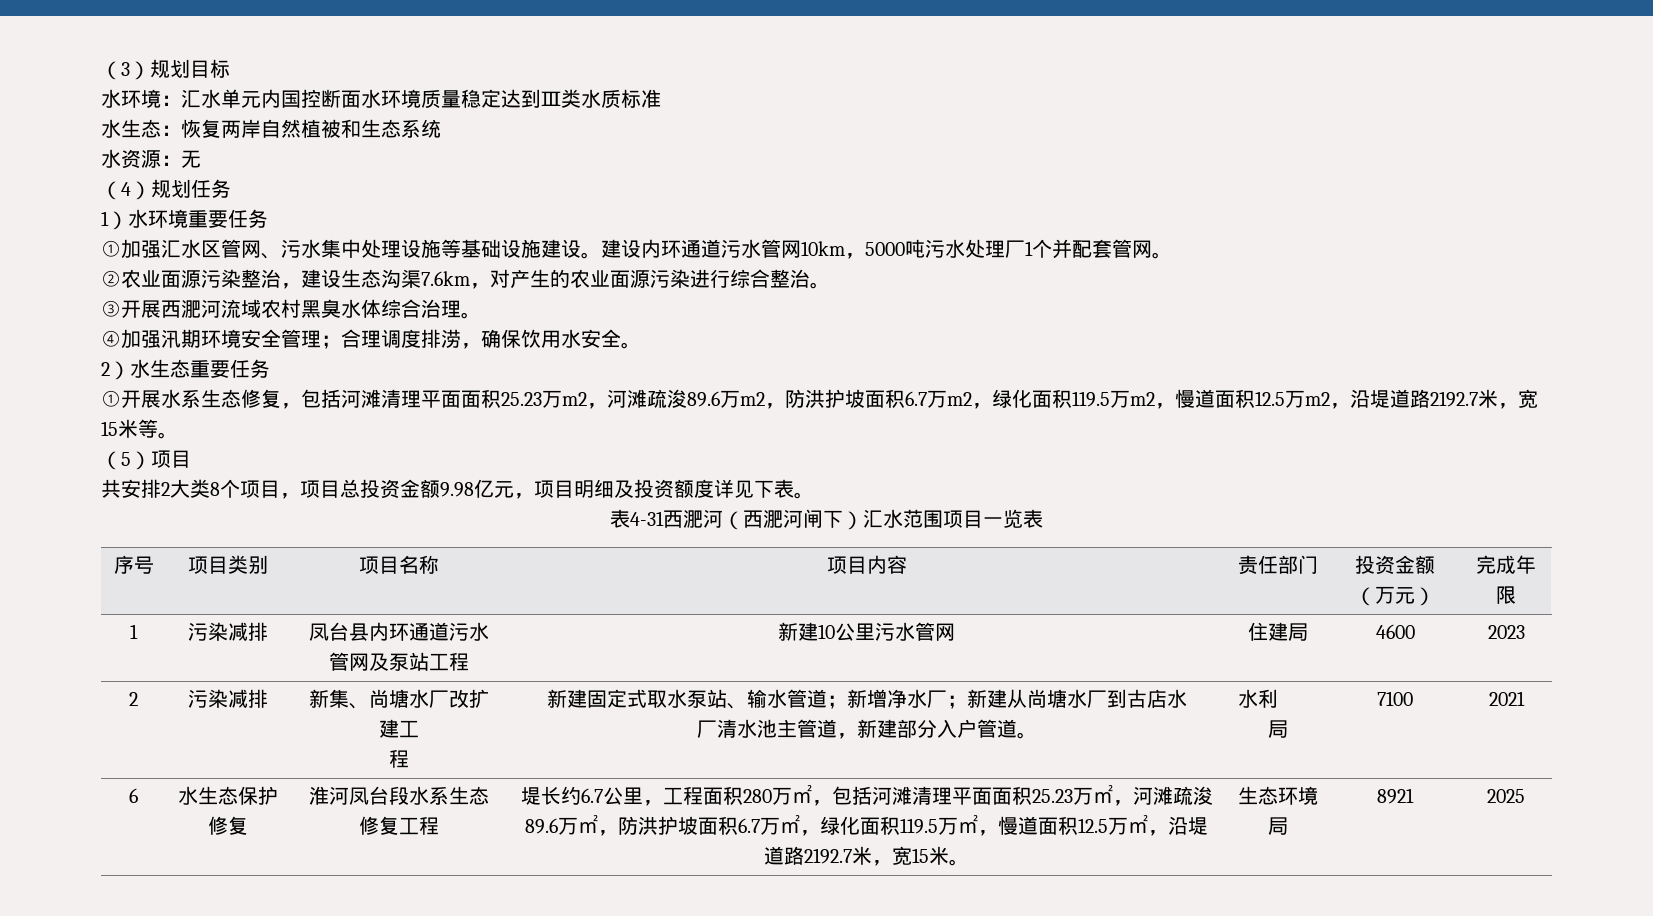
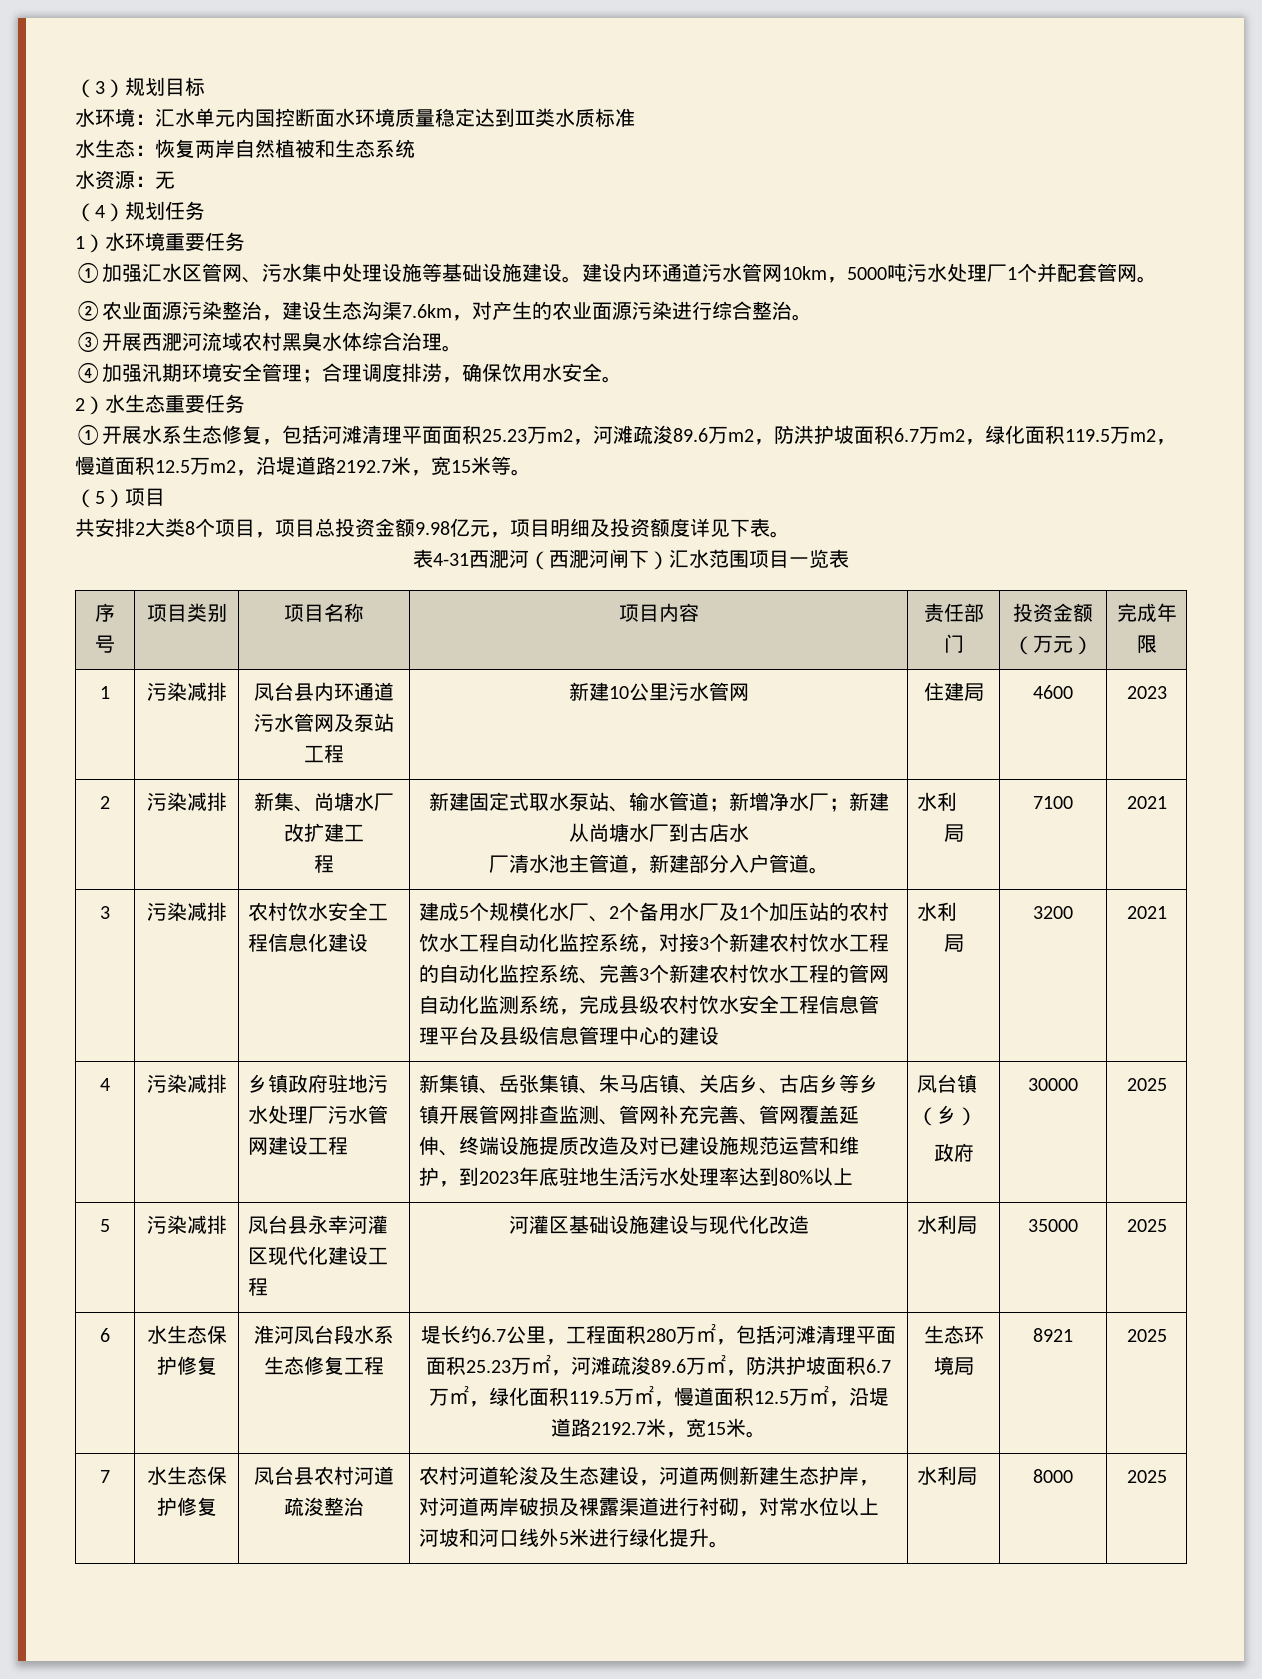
+ 3 | 污染减排 | 农村饮水安全工程信息化建设 | 建成5个规模化水厂、2个备用水厂及1个加压站的农村饮水工程自动化监控系统，对接3个新建农村饮水工程的自动化监控系统、完善3个新建农村饮水工程的管网自动化监测系统，完成县级农村饮水安全工程信息管理平台及县级信息管理中心的建设 | 水利
+ 局 | 3200 | 2021
+ 4 | 污染减排 | 乡镇政府驻地污水处理厂污水管网建设工程 | 新集镇、岳张集镇、朱马店镇、关店乡、古店乡等乡镇开展管网排查监测、管网补充完善、管网覆盖延伸、终端设施提质改造及对已建设施规范运营和维护，到2023年底驻地生活污水处理率达到80%以上 | 凤台镇（乡）
+ 政府 | 30000 | 2025
+ 5 | 污染减排 | 凤台县永幸河灌区现代化建设工程 | 河灌区基础设施建设与现代化改造 | 水利局 | 35000 | 2025
+ 7 | 水生态保护修复 | 凤台县农村河道疏浚整治 | 农村河道轮浚及生态建设，河道两侧新建生态护岸，对河道两岸破损及裸露渠道进行衬砌，对常水位以上河坡和河口线外5米进行绿化提升。 | 水利局 | 8000 | 2025

